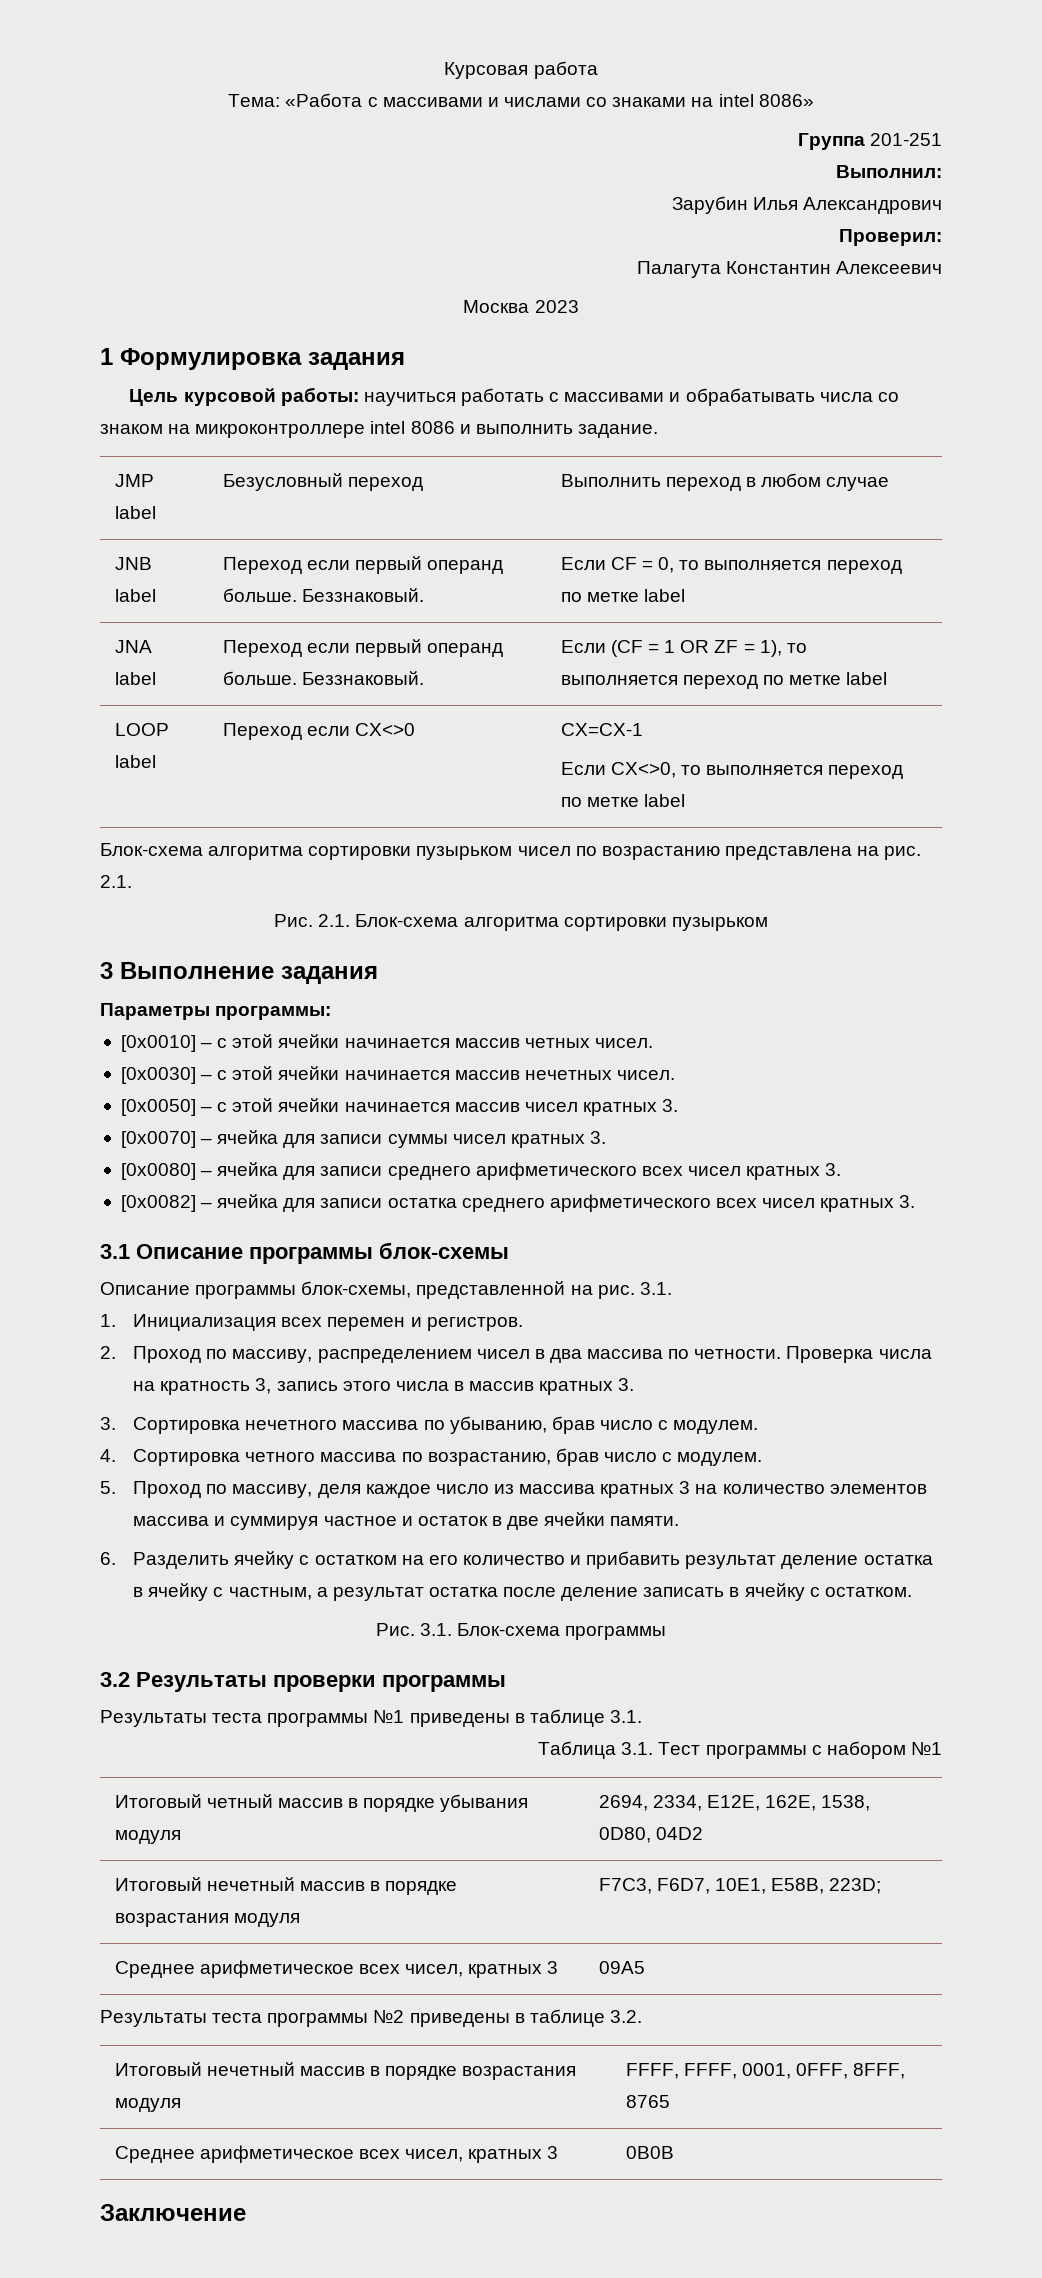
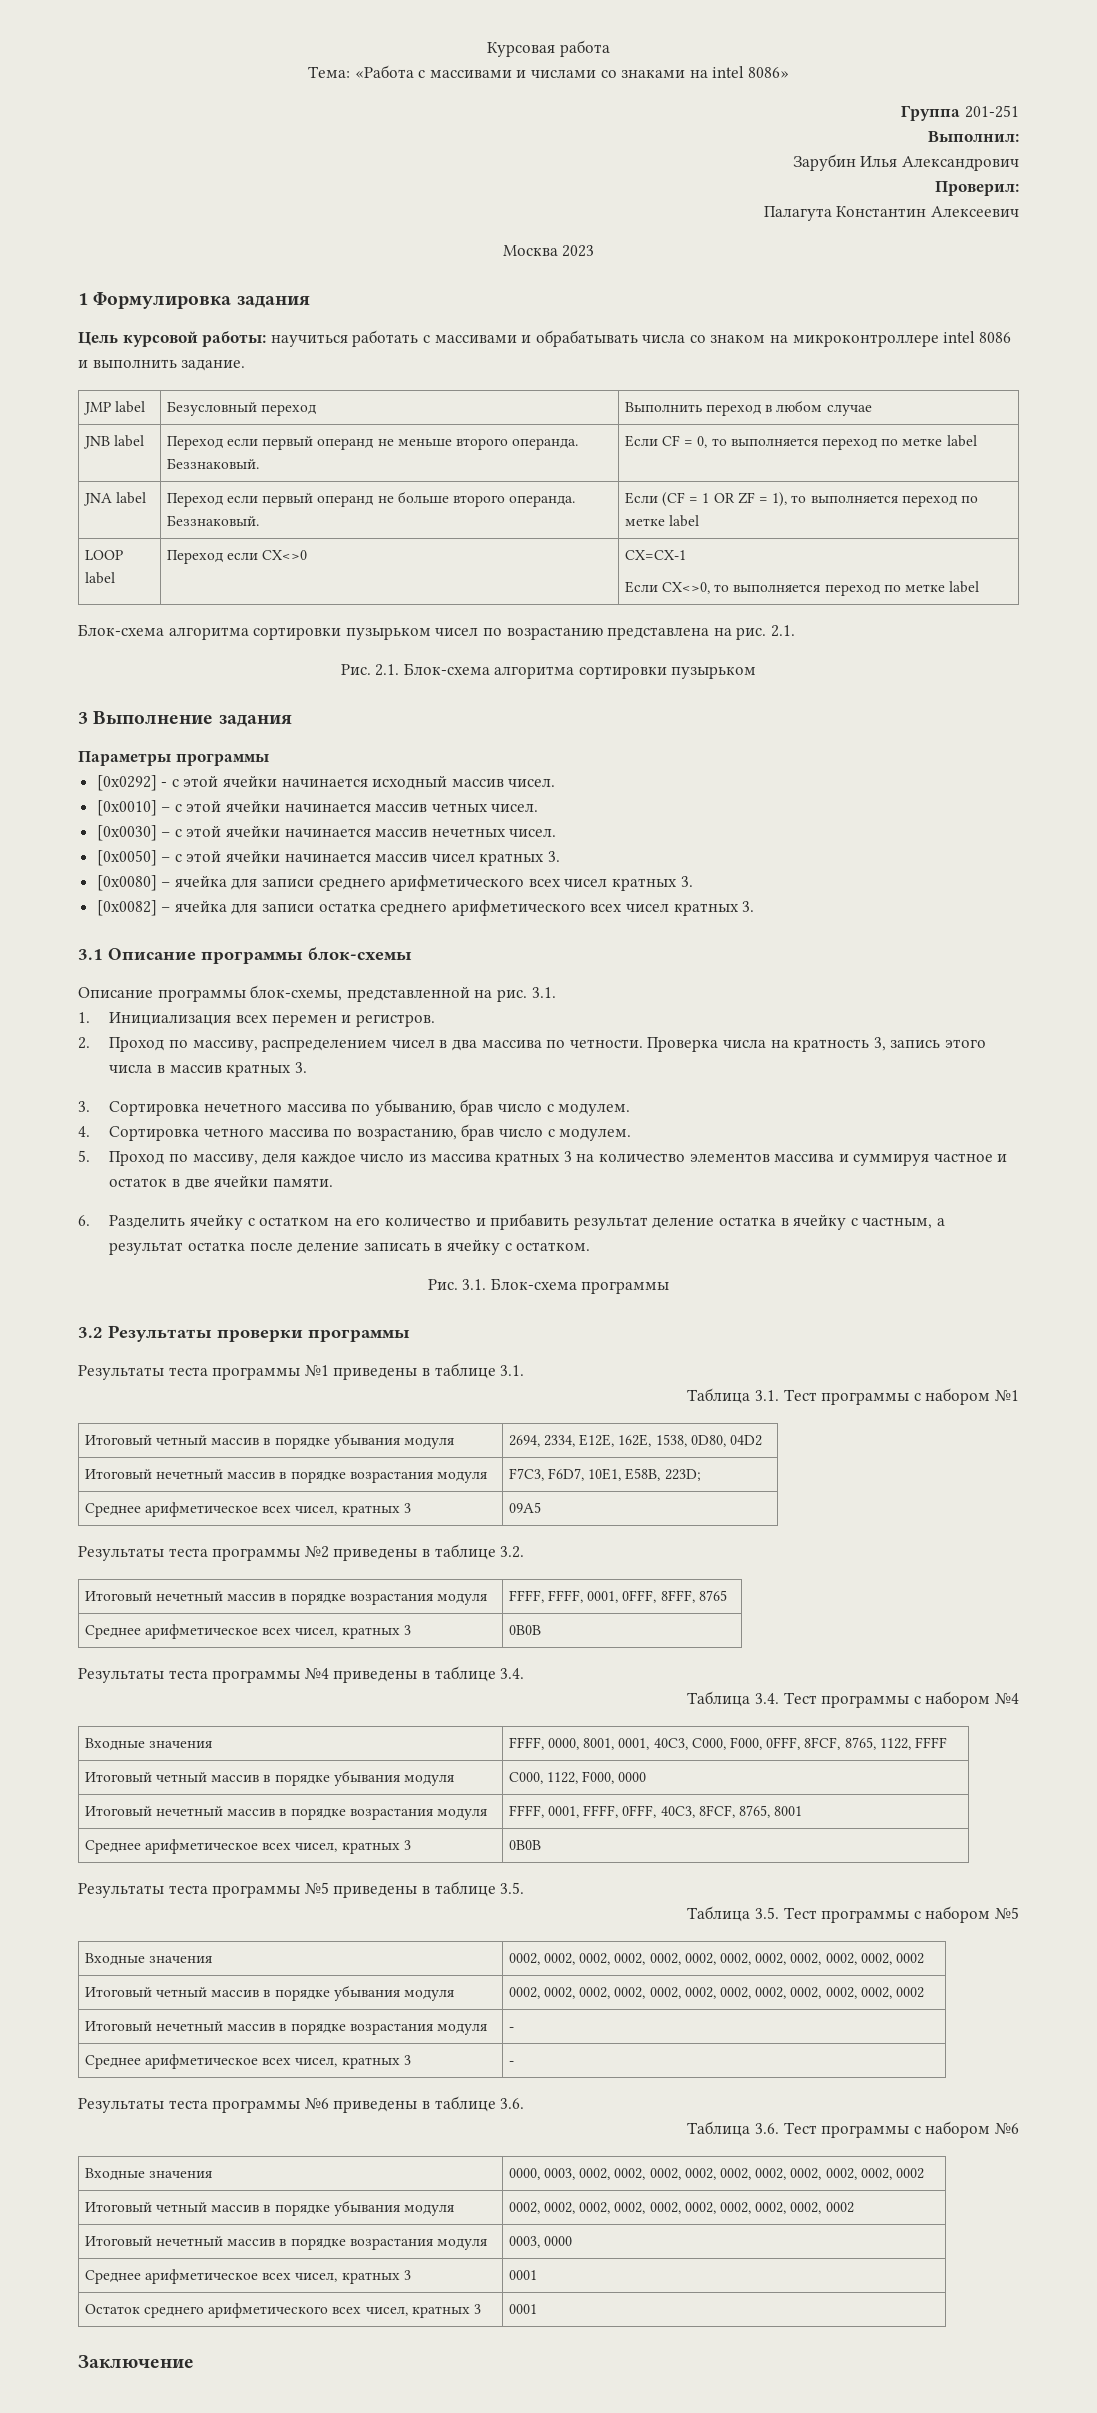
- JNB label | Переход если первый операнд больше. Беззнаковый. | Если CF = 0, то выполняется переход по метке label
+ JNB label | Переход если первый операнд не меньше второго операнда. Беззнаковый. | Если CF = 0, то выполняется переход по метке label
- JNA label | Переход если первый операнд больше. Беззнаковый. | Если (CF = 1 OR ZF = 1), то выполняется переход по метке label
+ JNA label | Переход если первый операнд не больше второго операнда. Беззнаковый. | Если (CF = 1 OR ZF = 1), то выполняется переход по метке label
- Параметры программы:
+ Параметры программы
+ [0x0292] - с этой ячейки начинается исходный массив чисел.
- [0x0070] – ячейка для записи суммы чисел кратных 3.
+ Результаты теста программы №4 приведены в таблице 3.4.
+ Таблица 3.4. Тест программы с набором №4
+ Входные значения | FFFF, 0000, 8001, 0001, 40C3, C000, F000, 0FFF, 8FCF, 8765, 1122, FFFF
+ Итоговый четный массив в порядке убывания модуля | C000, 1122, F000, 0000
+ Итоговый нечетный массив в порядке возрастания модуля | FFFF, 0001, FFFF, 0FFF, 40C3, 8FCF, 8765, 8001
+ Среднее арифметическое всех чисел, кратных 3 | 0B0B
+ Результаты теста программы №5 приведены в таблице 3.5.
+ Таблица 3.5. Тест программы с набором №5
+ Входные значения | 0002, 0002, 0002, 0002, 0002, 0002, 0002, 0002, 0002, 0002, 0002, 0002
+ Итоговый четный массив в порядке убывания модуля | 0002, 0002, 0002, 0002, 0002, 0002, 0002, 0002, 0002, 0002, 0002, 0002
+ Итоговый нечетный массив в порядке возрастания модуля | -
+ Среднее арифметическое всех чисел, кратных 3 | -
+ Результаты теста программы №6 приведены в таблице 3.6.
+ Таблица 3.6. Тест программы с набором №6
+ Входные значения | 0000, 0003, 0002, 0002, 0002, 0002, 0002, 0002, 0002, 0002, 0002, 0002
+ Итоговый четный массив в порядке убывания модуля | 0002, 0002, 0002, 0002, 0002, 0002, 0002, 0002, 0002, 0002
+ Итоговый нечетный массив в порядке возрастания модуля | 0003, 0000
+ Среднее арифметическое всех чисел, кратных 3 | 0001
+ Остаток среднего арифметического всех чисел, кратных 3 | 0001

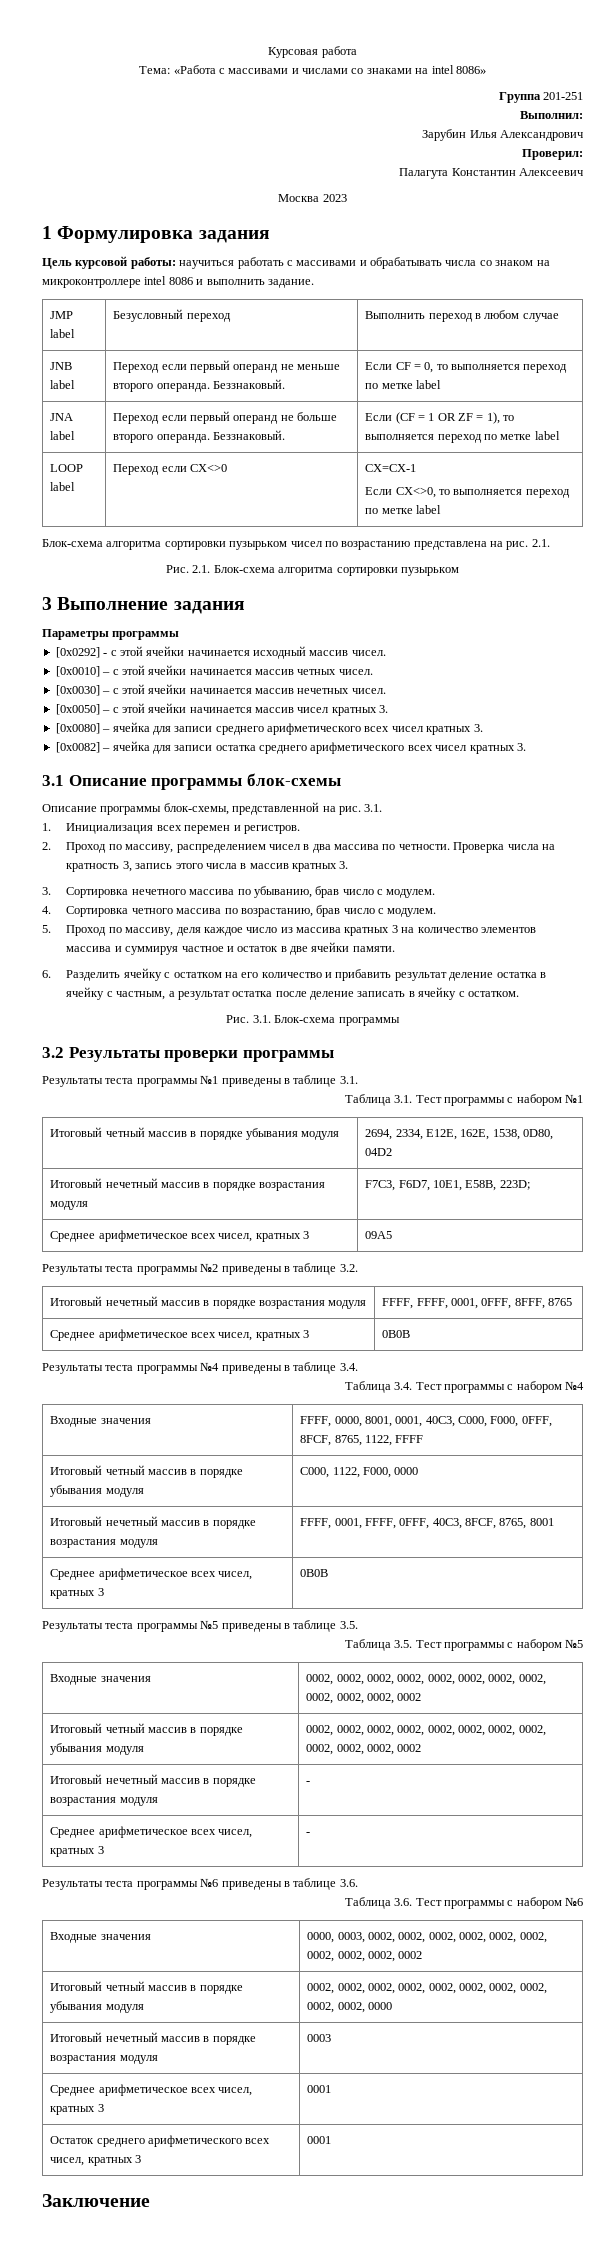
- Итоговый четный массив в порядке убывания модуля | 0002, 0002, 0002, 0002, 0002, 0002, 0002, 0002, 0002, 0002
- Итоговый нечетный массив в порядке возрастания модуля | 0003, 0000
+ Итоговый четный массив в порядке убывания модуля | 0002, 0002, 0002, 0002, 0002, 0002, 0002, 0002, 0002, 0002, 0000
+ Итоговый нечетный массив в порядке возрастания модуля | 0003

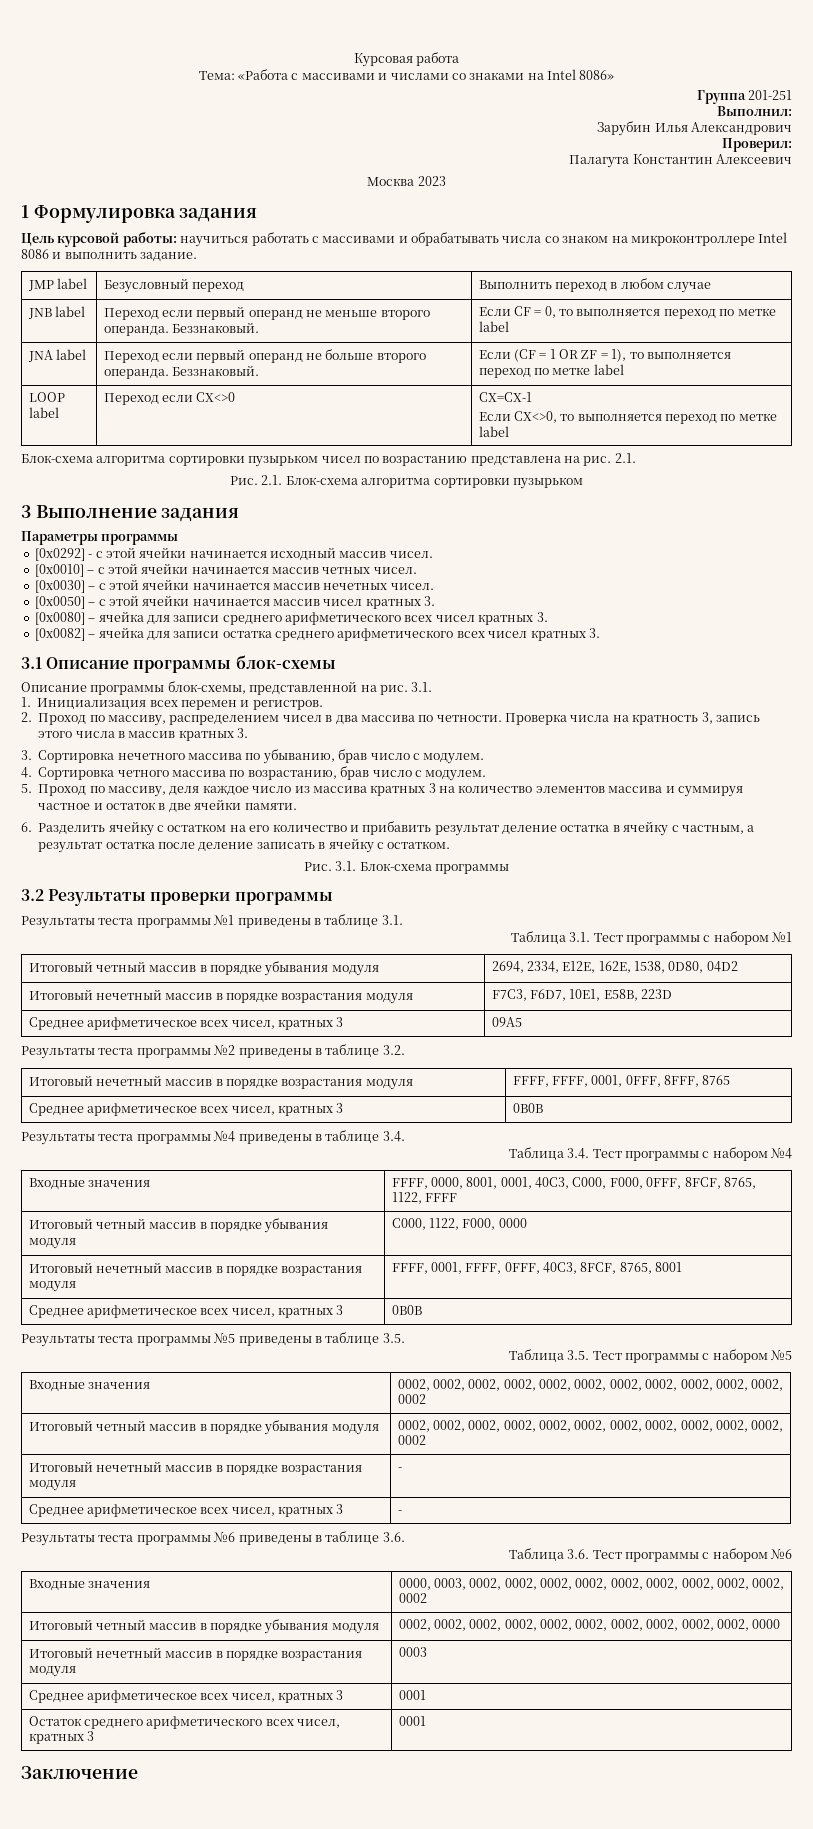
- Тема: «Работа с массивами и числами со знаками на intel 8086»
+ Тема: «Работа с массивами и числами со знаками на Intel 8086»
- Цель курсовой работы: научиться работать с массивами и обрабатывать числа со знаком на микроконтроллере intel 8086 и выполнить задание.
+ Цель курсовой работы: научиться работать с массивами и обрабатывать числа со знаком на микроконтроллере Intel 8086 и выполнить задание.
- Итоговый нечетный массив в порядке возрастания модуля | F7C3, F6D7, 10E1, E58B, 223D;
+ Итоговый нечетный массив в порядке возрастания модуля | F7C3, F6D7, 10E1, E58B, 223D

